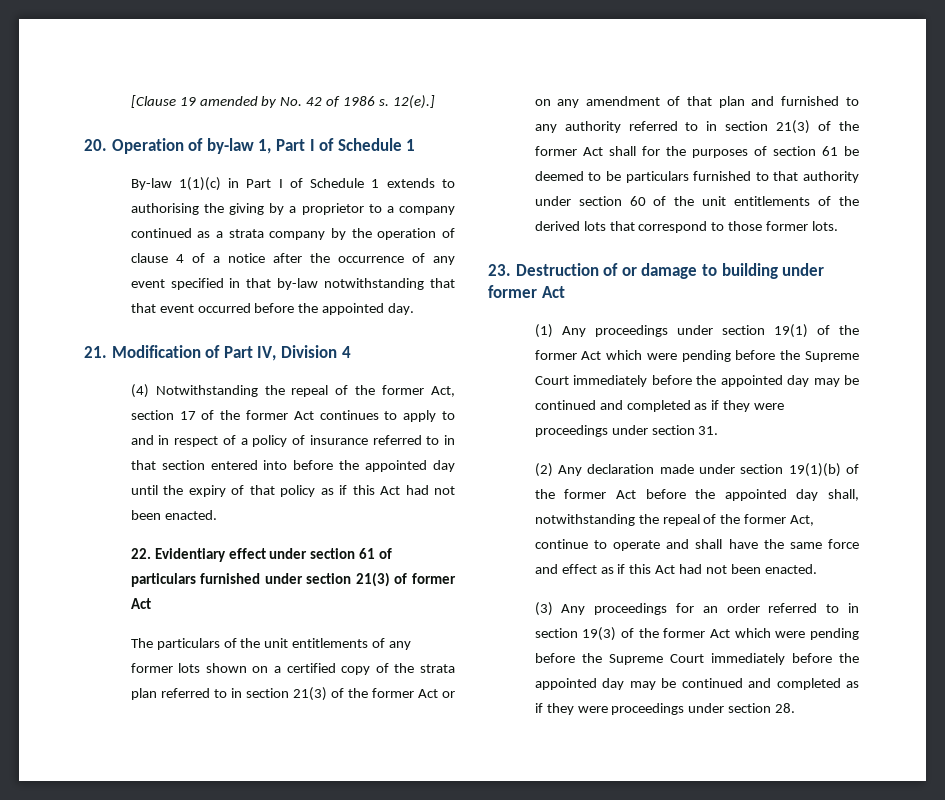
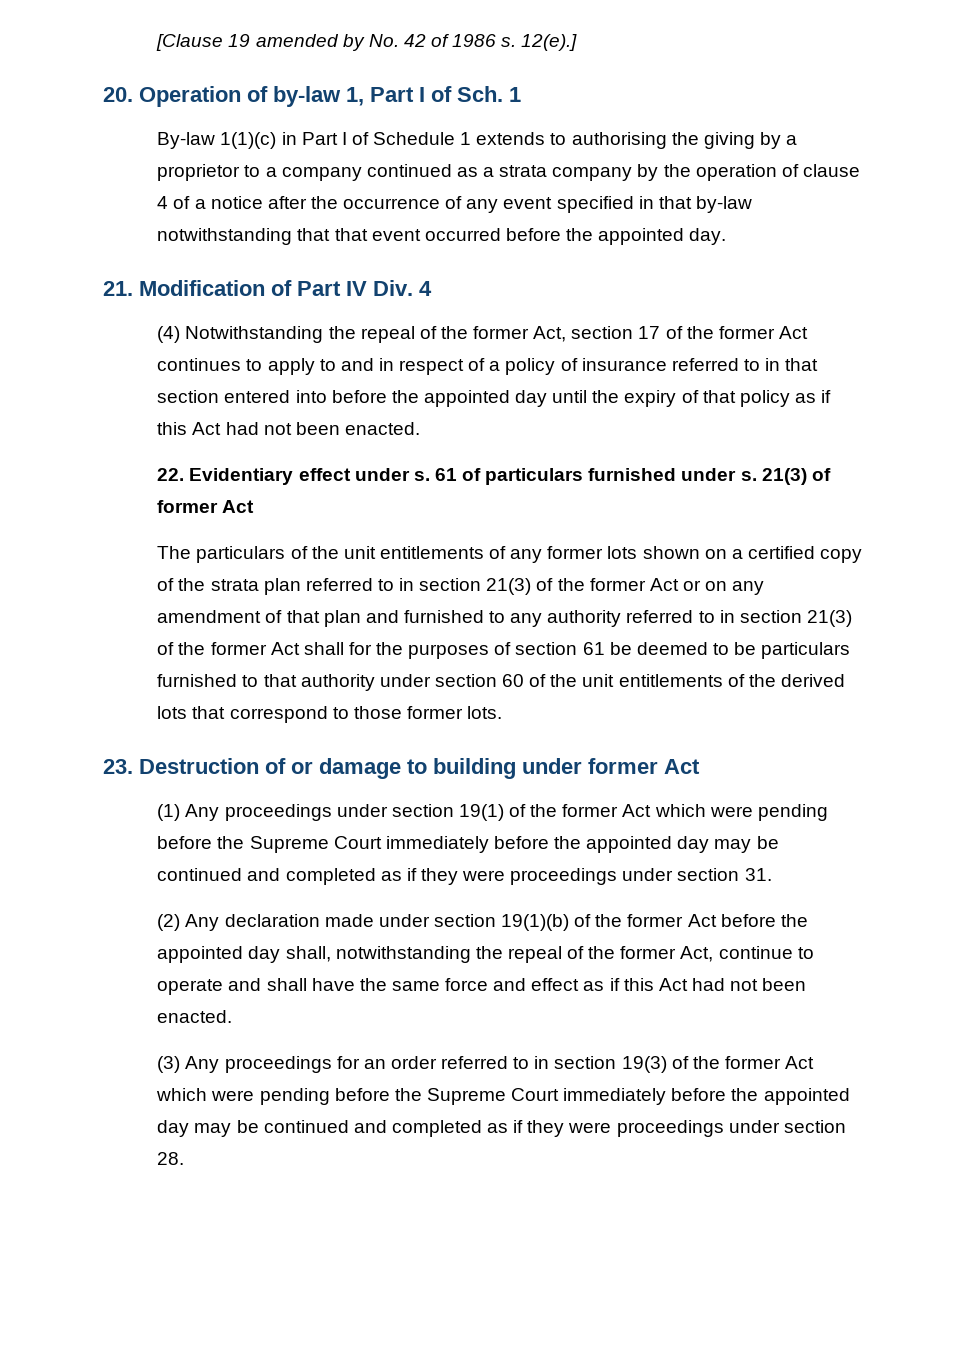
- 20. Operation of by-law 1, Part I of Schedule 1
+ 20. Operation of by-law 1, Part I of Sch. 1
- 21. Modification of Part IV, Division 4
+ 21. Modification of Part IV Div. 4
- 22. Evidentiary effect under section 61 of particulars furnished under section 21(3) of former Act
+ 22. Evidentiary effect under s. 61 of particulars furnished under s. 21(3) of former Act

